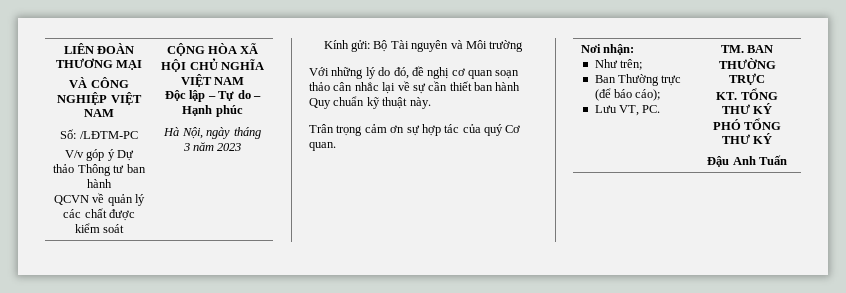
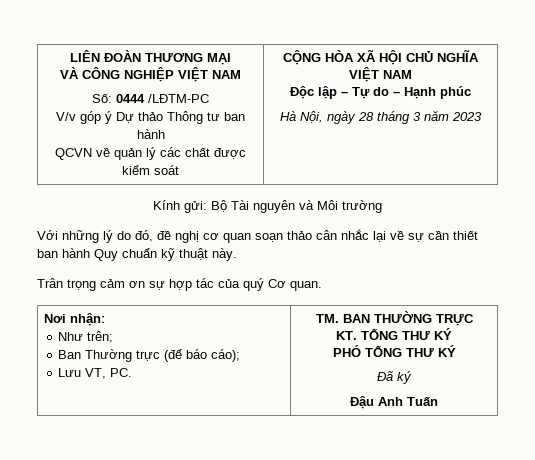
- Số: /LĐTM-PC
+ Số: 0444 /LĐTM-PC
- Hà Nội, ngày tháng 3 năm 2023
+ Hà Nội, ngày 28 tháng 3 năm 2023
  Nơi nhận:
  Như trên;
  Ban Thường trực (để báo cáo);
  Lưu VT, PC. | TM. BAN THƯỜNG TRỰC
  KT. TỔNG THƯ KÝ
  PHÓ TỔNG THƯ KÝ
+ Đã ký

